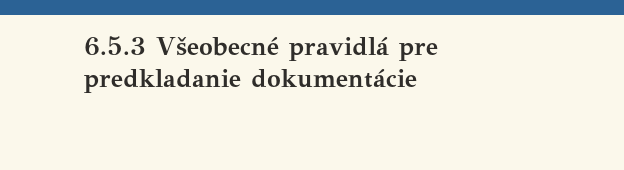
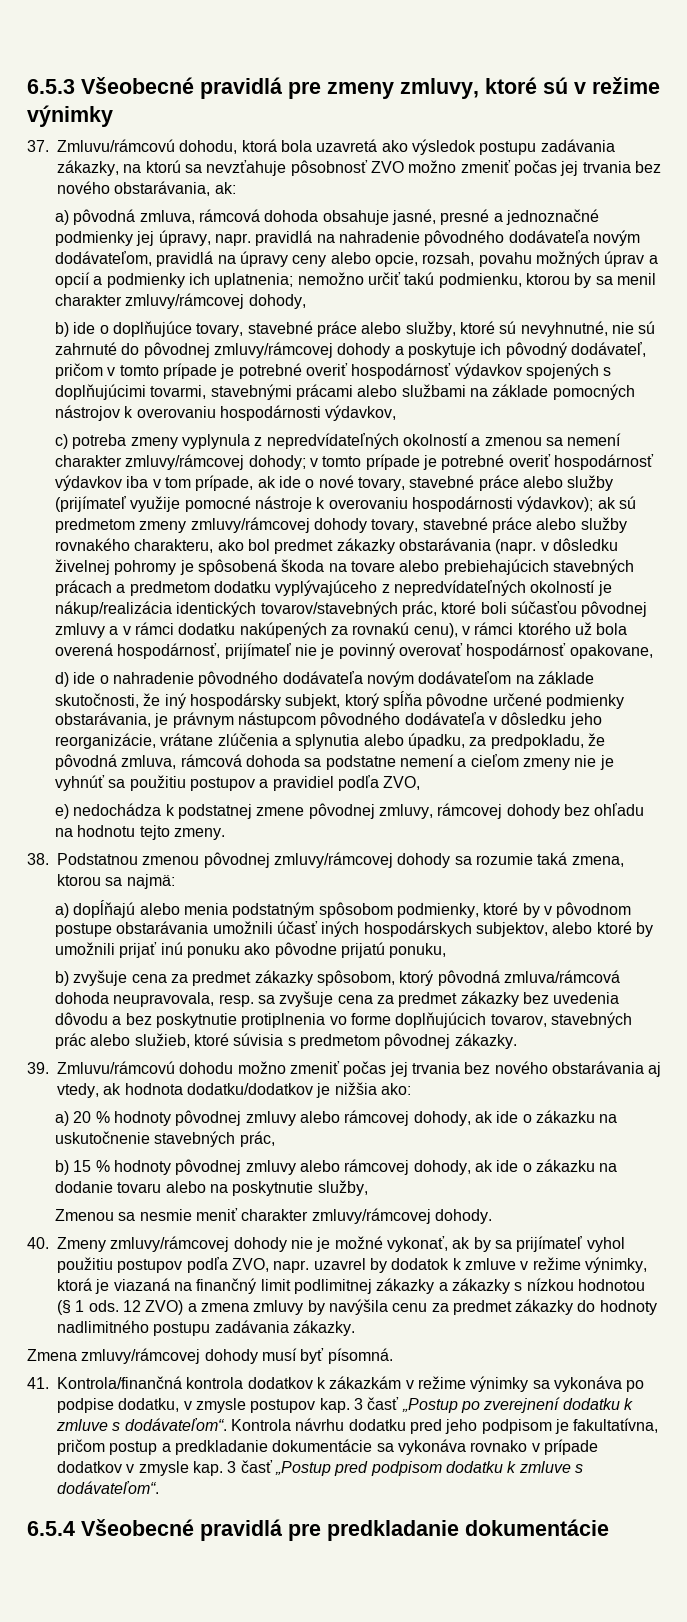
- 6.5.3 Všeobecné pravidlá pre predkladanie dokumentácie
+ 6.5.3 Všeobecné pravidlá pre zmeny zmluvy, ktoré sú v režime výnimky
+ 37. Zmluvu/rámcovú dohodu, ktorá bola uzavretá ako výsledok postupu zadávania zákazky, na ktorú sa nevzťahuje pôsobnosť ZVO možno zmeniť počas jej trvania bez nového obstarávania, ak:
+ a) pôvodná zmluva, rámcová dohoda obsahuje jasné, presné a jednoznačné podmienky jej úpravy, napr. pravidlá na nahradenie pôvodného dodávateľa novým dodávateľom, pravidlá na úpravy ceny alebo opcie, rozsah, povahu možných úprav a opcií a podmienky ich uplatnenia; nemožno určiť takú podmienku, ktorou by sa menil charakter zmluvy/rámcovej dohody,
+ b) ide o doplňujúce tovary, stavebné práce alebo služby, ktoré sú nevyhnutné, nie sú zahrnuté do pôvodnej zmluvy/rámcovej dohody a poskytuje ich pôvodný dodávateľ, pričom v tomto prípade je potrebné overiť hospodárnosť výdavkov spojených s doplňujúcimi tovarmi, stavebnými prácami alebo službami na základe pomocných nástrojov k overovaniu hospodárnosti výdavkov,
+ c) potreba zmeny vyplynula z nepredvídateľných okolností a zmenou sa nemení charakter zmluvy/rámcovej dohody; v tomto prípade je potrebné overiť hospodárnosť výdavkov iba v tom prípade, ak ide o nové tovary, stavebné práce alebo služby (prijímateľ využije pomocné nástroje k overovaniu hospodárnosti výdavkov); ak sú predmetom zmeny zmluvy/rámcovej dohody tovary, stavebné práce alebo služby rovnakého charakteru, ako bol predmet zákazky obstarávania (napr. v dôsledku živelnej pohromy je spôsobená škoda na tovare alebo prebiehajúcich stavebných prácach a predmetom dodatku vyplývajúceho z nepredvídateľných okolností je nákup/realizácia identických tovarov/stavebných prác, ktoré boli súčasťou pôvodnej zmluvy a v rámci dodatku nakúpených za rovnakú cenu), v rámci ktorého už bola overená hospodárnosť, prijímateľ nie je povinný overovať hospodárnosť opakovane,
+ d) ide o nahradenie pôvodného dodávateľa novým dodávateľom na základe skutočnosti, že iný hospodársky subjekt, ktorý spĺňa pôvodne určené podmienky obstarávania, je právnym nástupcom pôvodného dodávateľa v dôsledku jeho reorganizácie, vrátane zlúčenia a splynutia alebo úpadku, za predpokladu, že pôvodná zmluva, rámcová dohoda sa podstatne nemení a cieľom zmeny nie je vyhnúť sa použitiu postupov a pravidiel podľa ZVO,
+ e) nedochádza k podstatnej zmene pôvodnej zmluvy, rámcovej dohody bez ohľadu na hodnotu tejto zmeny.
+ 38. Podstatnou zmenou pôvodnej zmluvy/rámcovej dohody sa rozumie taká zmena, ktorou sa najmä:
+ a) dopĺňajú alebo menia podstatným spôsobom podmienky, ktoré by v pôvodnom postupe obstarávania umožnili účasť iných hospodárskych subjektov, alebo ktoré by umožnili prijať inú ponuku ako pôvodne prijatú ponuku,
+ b) zvyšuje cena za predmet zákazky spôsobom, ktorý pôvodná zmluva/rámcová dohoda neupravovala, resp. sa zvyšuje cena za predmet zákazky bez uvedenia dôvodu a bez poskytnutie protiplnenia vo forme doplňujúcich tovarov, stavebných prác alebo služieb, ktoré súvisia s predmetom pôvodnej zákazky.
+ 39. Zmluvu/rámcovú dohodu možno zmeniť počas jej trvania bez nového obstarávania aj vtedy, ak hodnota dodatku/dodatkov je nižšia ako:
+ a) 20 % hodnoty pôvodnej zmluvy alebo rámcovej dohody, ak ide o zákazku na uskutočnenie stavebných prác,
+ b) 15 % hodnoty pôvodnej zmluvy alebo rámcovej dohody, ak ide o zákazku na dodanie tovaru alebo na poskytnutie služby,
+ Zmenou sa nesmie meniť charakter zmluvy/rámcovej dohody.
+ 40. Zmeny zmluvy/rámcovej dohody nie je možné vykonať, ak by sa prijímateľ vyhol použitiu postupov podľa ZVO, napr. uzavrel by dodatok k zmluve v režime výnimky, ktorá je viazaná na finančný limit podlimitnej zákazky a zákazky s nízkou hodnotou (§ 1 ods. 12 ZVO) a zmena zmluvy by navýšila cenu za predmet zákazky do hodnoty nadlimitného postupu zadávania zákazky.
+ Zmena zmluvy/rámcovej dohody musí byť písomná.
+ 41. Kontrola/finančná kontrola dodatkov k zákazkám v režime výnimky sa vykonáva po podpise dodatku, v zmysle postupov kap. 3 časť „Postup po zverejnení dodatku k zmluve s dodávateľom“. Kontrola návrhu dodatku pred jeho podpisom je fakultatívna, pričom postup a predkladanie dokumentácie sa vykonáva rovnako v prípade dodatkov v zmysle kap. 3 časť „Postup pred podpisom dodatku k zmluve s dodávateľom“.
+ 6.5.4 Všeobecné pravidlá pre predkladanie dokumentácie

